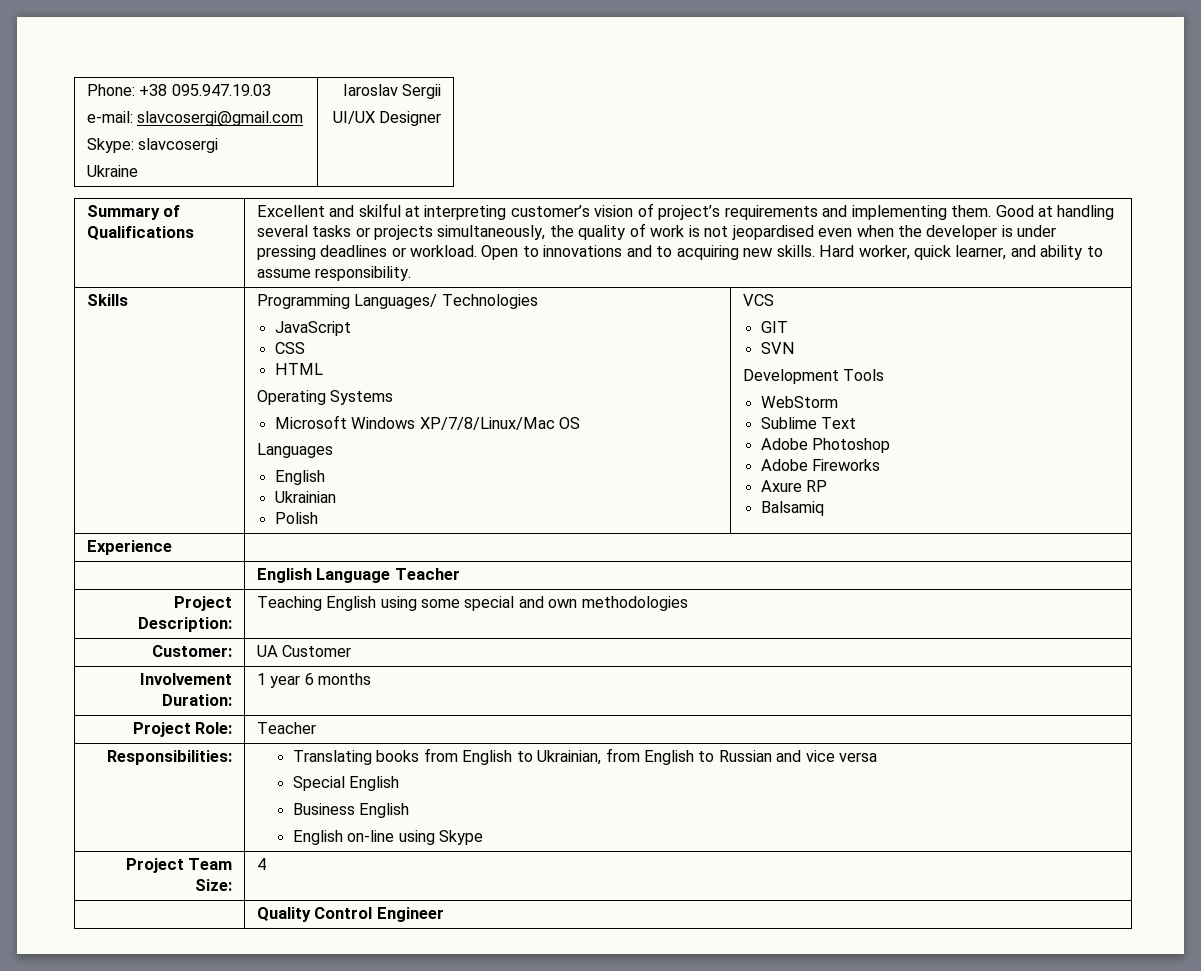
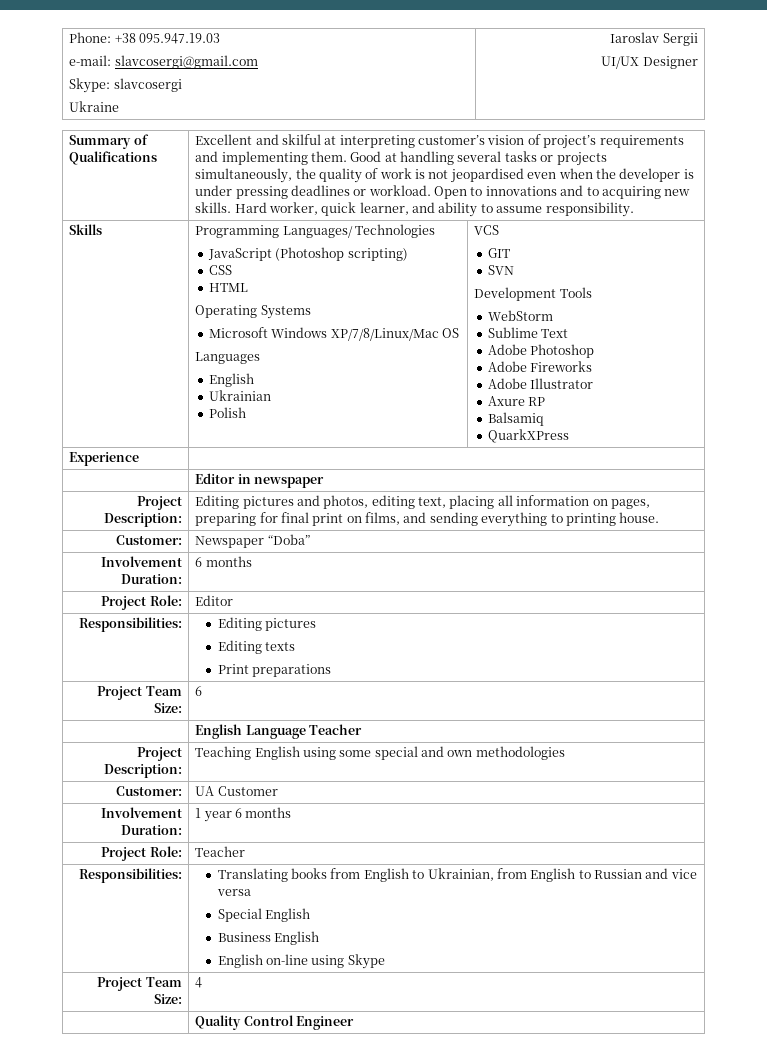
  Skills | Programming Languages/ Technologies
- JavaScript
+ JavaScript (Photoshop scripting)
  CSS
  HTML
  Operating Systems
  Microsoft Windows XP/7/8/Linux/Mac OS
  Languages
  English
  Ukrainian
  Polish | VCS
  GIT
  SVN
  Development Tools
  WebStorm
  Sublime Text
  Adobe Photoshop
  Adobe Fireworks
+ Adobe Illustrator
  Axure RP
  Balsamiq
+ QuarkXPress
+ | Editor in newspaper
+ Project Description: | Editing pictures and photos, editing text, placing all information on pages, preparing for final print on films, and sending everything to printing house.
+ Customer: | Newspaper “Doba”
+ Involvement Duration: | 6 months
+ Project Role: | Editor
+ Responsibilities: | Editing pictures
+ Editing texts
+ Print preparations
+ Project Team Size: | 6

